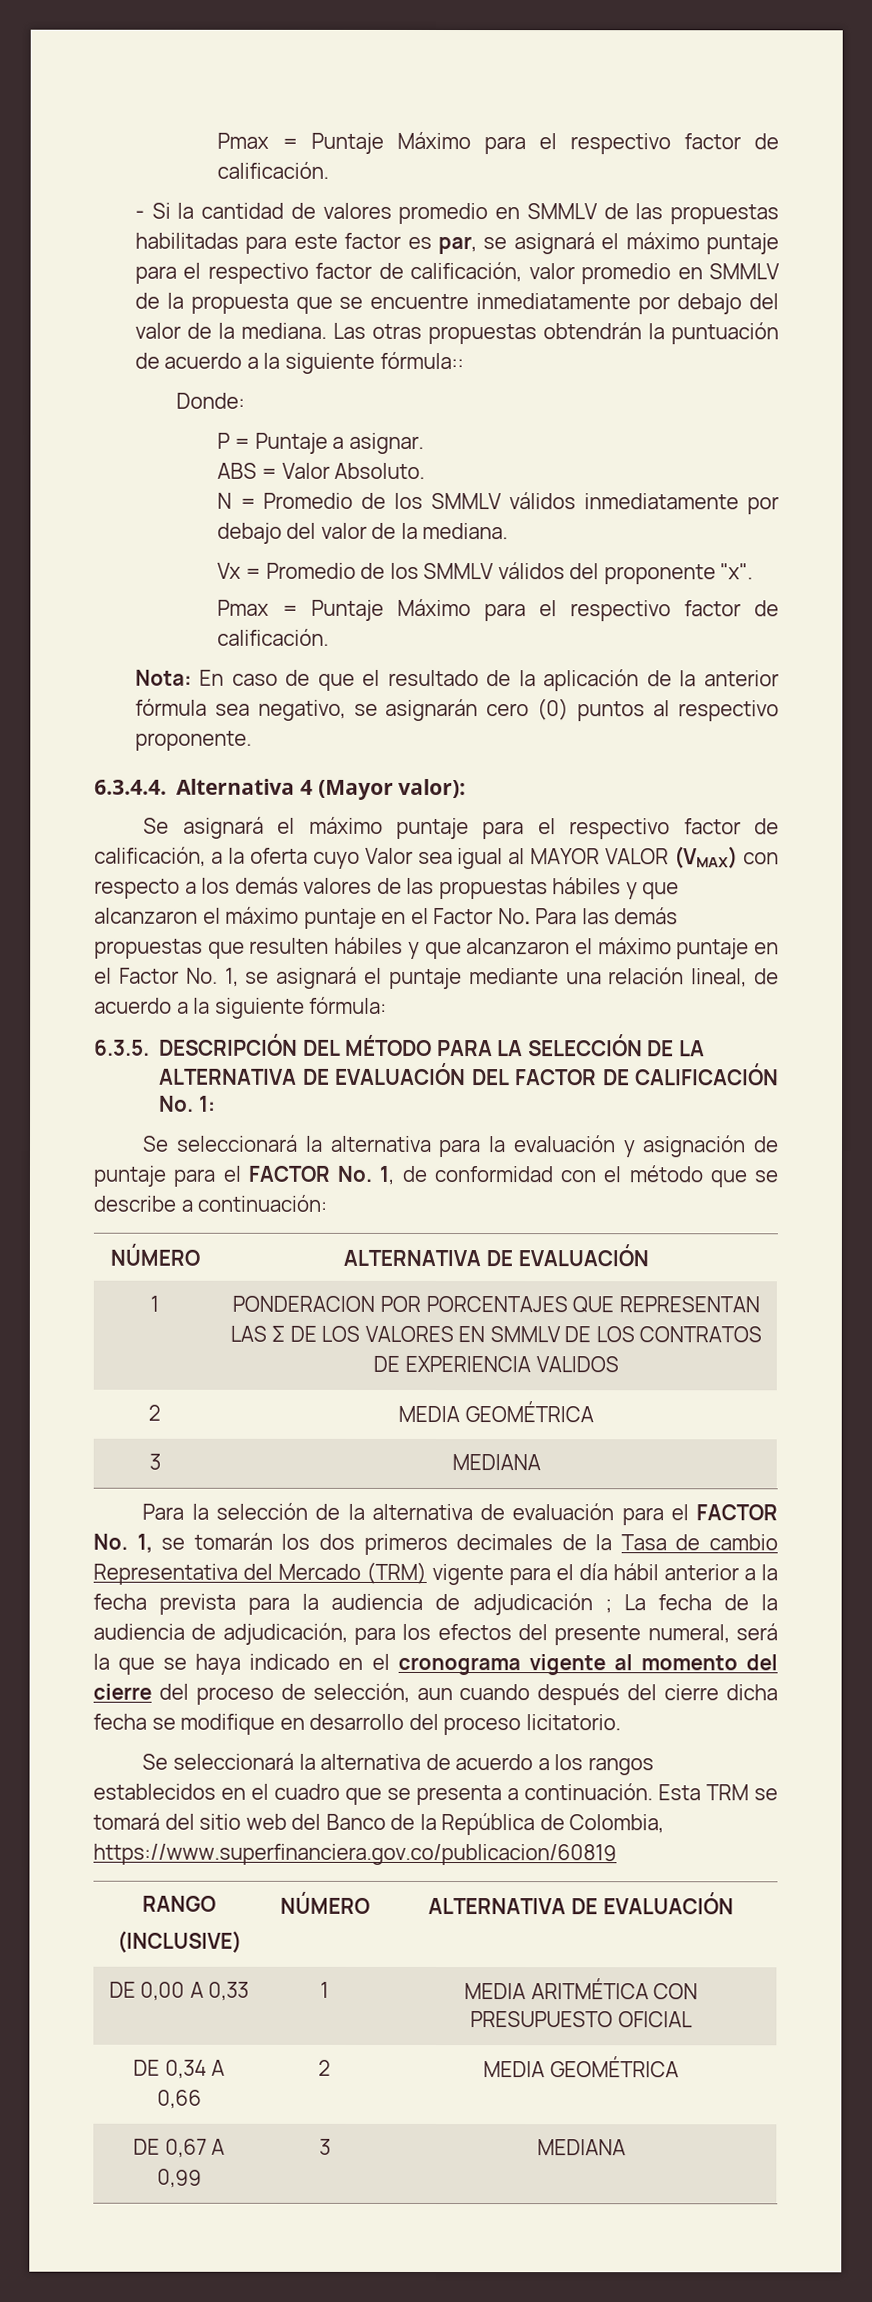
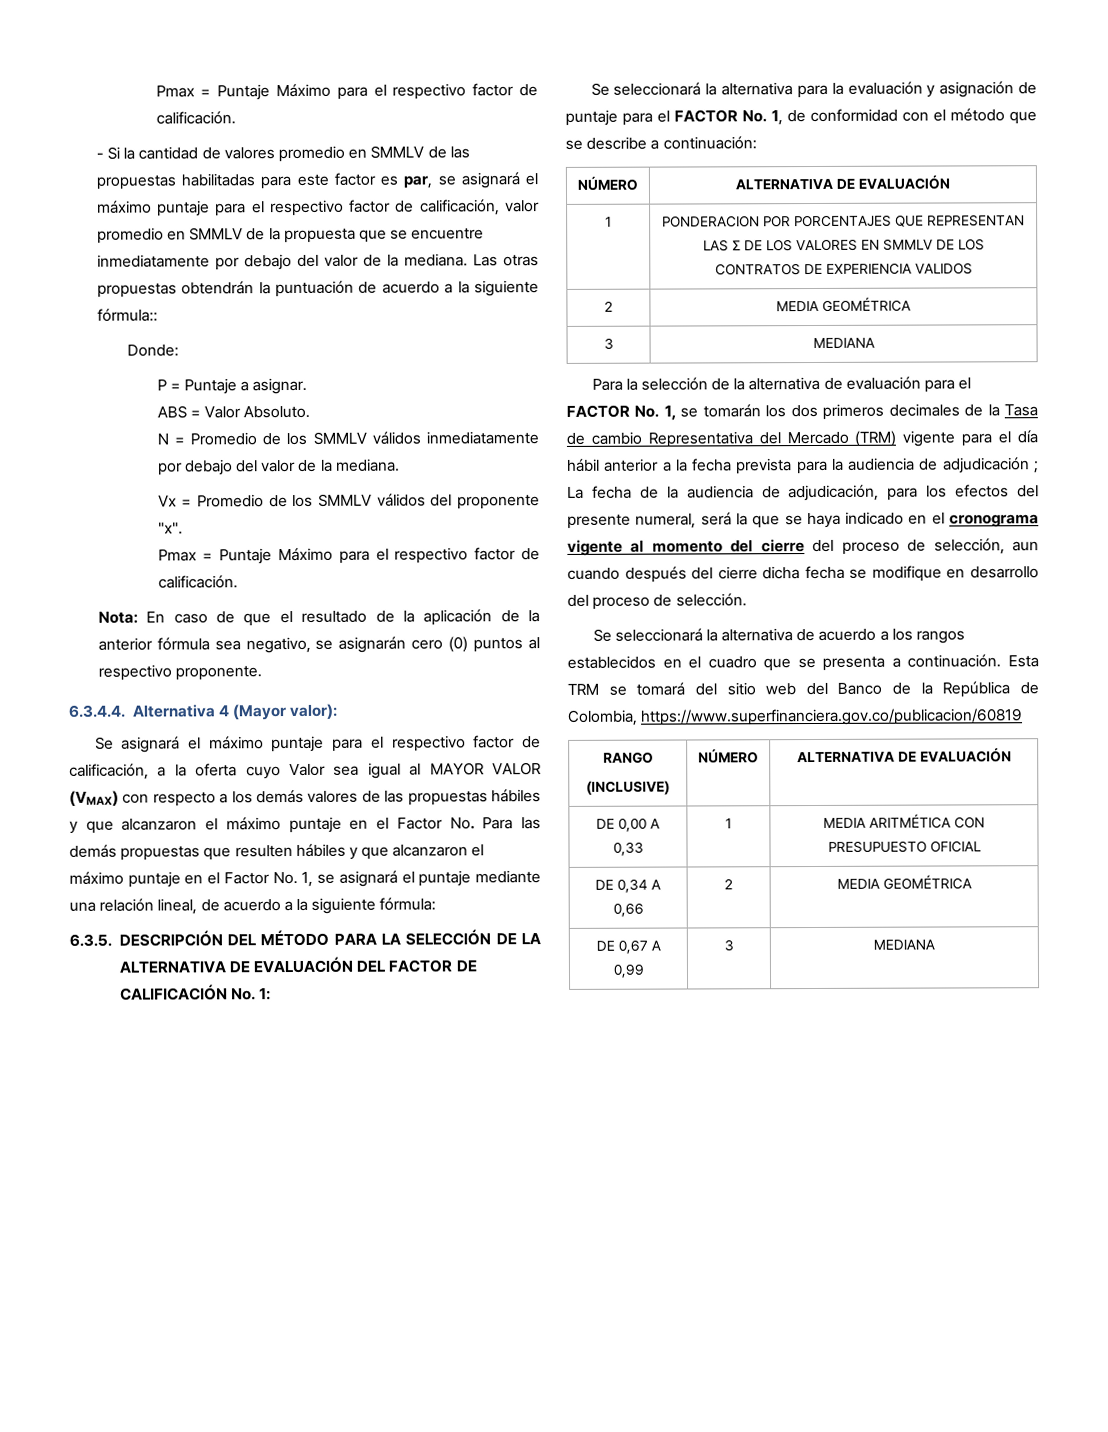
- La fecha de la audiencia de adjudicación, para los efectos del presente numeral, será la que se haya indicado en el cronograma vigente al momento del cierre del proceso de selección, aun cuando después del cierre dicha fecha se modifique en desarrollo del proceso licitatorio.
+ La fecha de la audiencia de adjudicación, para los efectos del presente numeral, será la que se haya indicado en el cronograma vigente al momento del cierre del proceso de selección, aun cuando después del cierre dicha fecha se modifique en desarrollo del proceso de selección.

